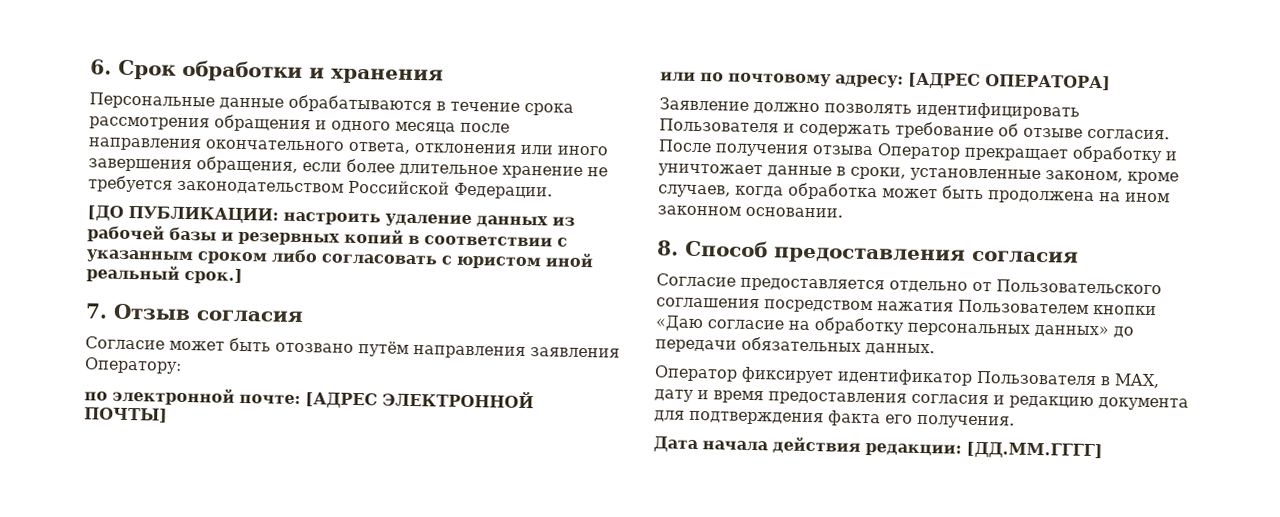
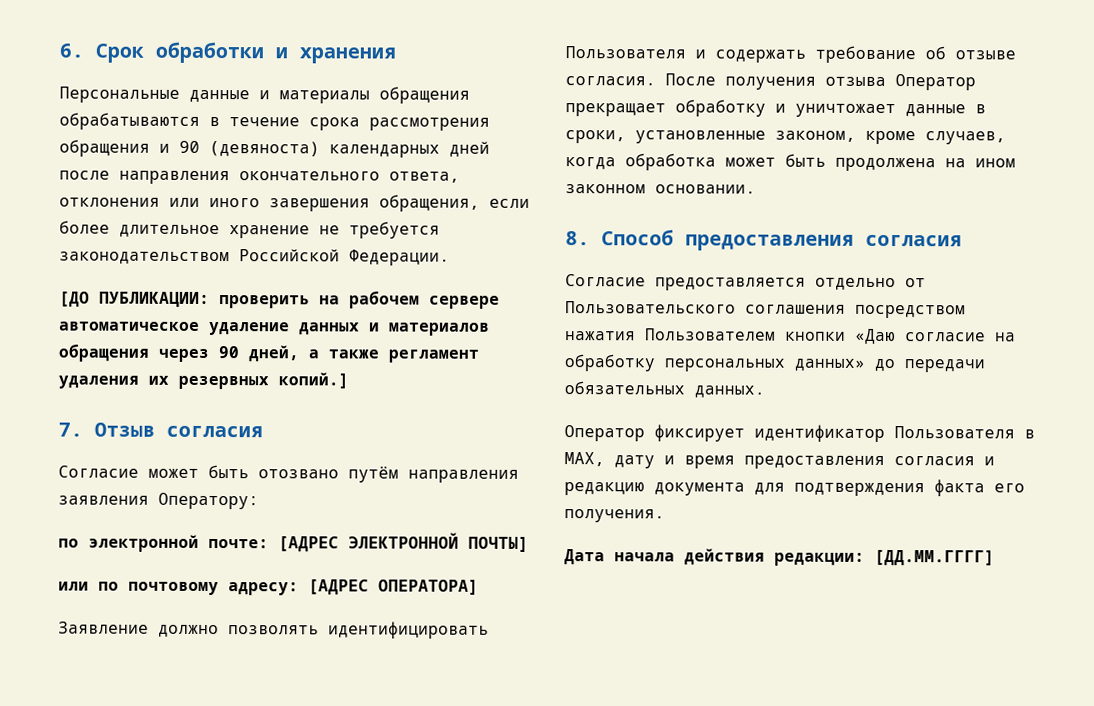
- Персональные данные обрабатываются в течение срока рассмотрения обращения и одного месяца после направления окончательного ответа, отклонения или иного завершения обращения, если более длительное хранение не требуется законодательством Российской Федерации.
+ Персональные данные и материалы обращения обрабатываются в течение срока рассмотрения обращения и 90 (девяноста) календарных дней после направления окончательного ответа, отклонения или иного завершения обращения, если более длительное хранение не требуется законодательством Российской Федерации.
- [ДО ПУБЛИКАЦИИ: настроить удаление данных из рабочей базы и резервных копий в соответствии с указанным сроком либо согласовать с юристом иной реальный срок.]
+ [ДО ПУБЛИКАЦИИ: проверить на рабочем сервере автоматическое удаление данных и материалов обращения через 90 дней, а также регламент удаления их резервных копий.]

